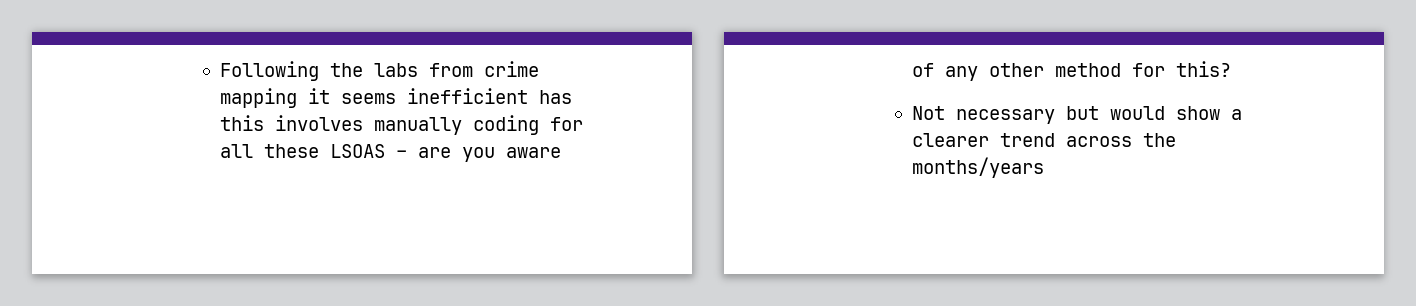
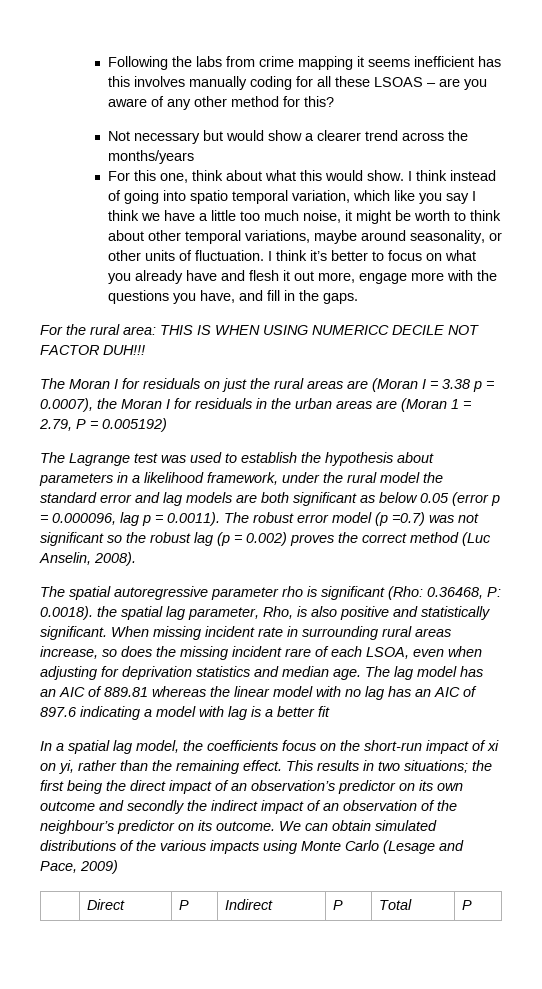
+ For this one, think about what this would show. I think instead of going into spatio temporal variation, which like you say I think we have a little too much noise, it might be worth to think about other temporal variations, maybe around seasonality, or other units of fluctuation. I think it’s better to focus on what you already have and flesh it out more, engage more with the questions you have, and fill in the gaps.
+ For the rural area: THIS IS WHEN USING NUMERICC DECILE NOT FACTOR DUH!!!
+ The Moran I for residuals on just the rural areas are (Moran I = 3.38 p = 0.0007), the Moran I for residuals in the urban areas are (Moran 1 = 2.79, P = 0.005192)
+ The Lagrange test was used to establish the hypothesis about parameters in a likelihood framework, under the rural model the standard error and lag models are both significant as below 0.05 (error p = 0.000096, lag p = 0.0011). The robust error model (p =0.7) was not significant so the robust lag (p = 0.002) proves the correct method (Luc Anselin, 2008).
+ The spatial autoregressive parameter rho is significant (Rho: 0.36468, P: 0.0018). the spatial lag parameter, Rho, is also positive and statistically significant. When missing incident rate in surrounding rural areas increase, so does the missing incident rare of each LSOA, even when adjusting for deprivation statistics and median age. The lag model has an AIC of 889.81 whereas the linear model with no lag has an AIC of 897.6 indicating a model with lag is a better fit
+ In a spatial lag model, the coefficients focus on the short-run impact of xi on yi, rather than the remaining effect. This results in two situations; the first being the direct impact of an observation’s predictor on its own outcome and secondly the indirect impact of an observation of the neighbour’s predictor on its outcome. We can obtain simulated distributions of the various impacts using Monte Carlo (Lesage and Pace, 2009)
+ | Direct | P | Indirect | P | Total | P

